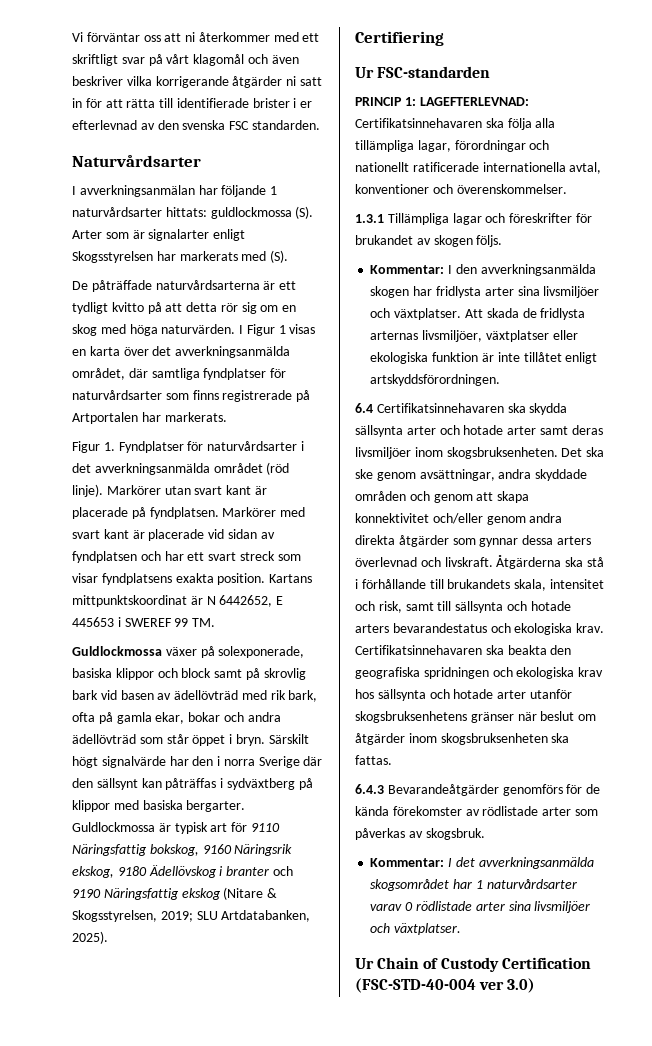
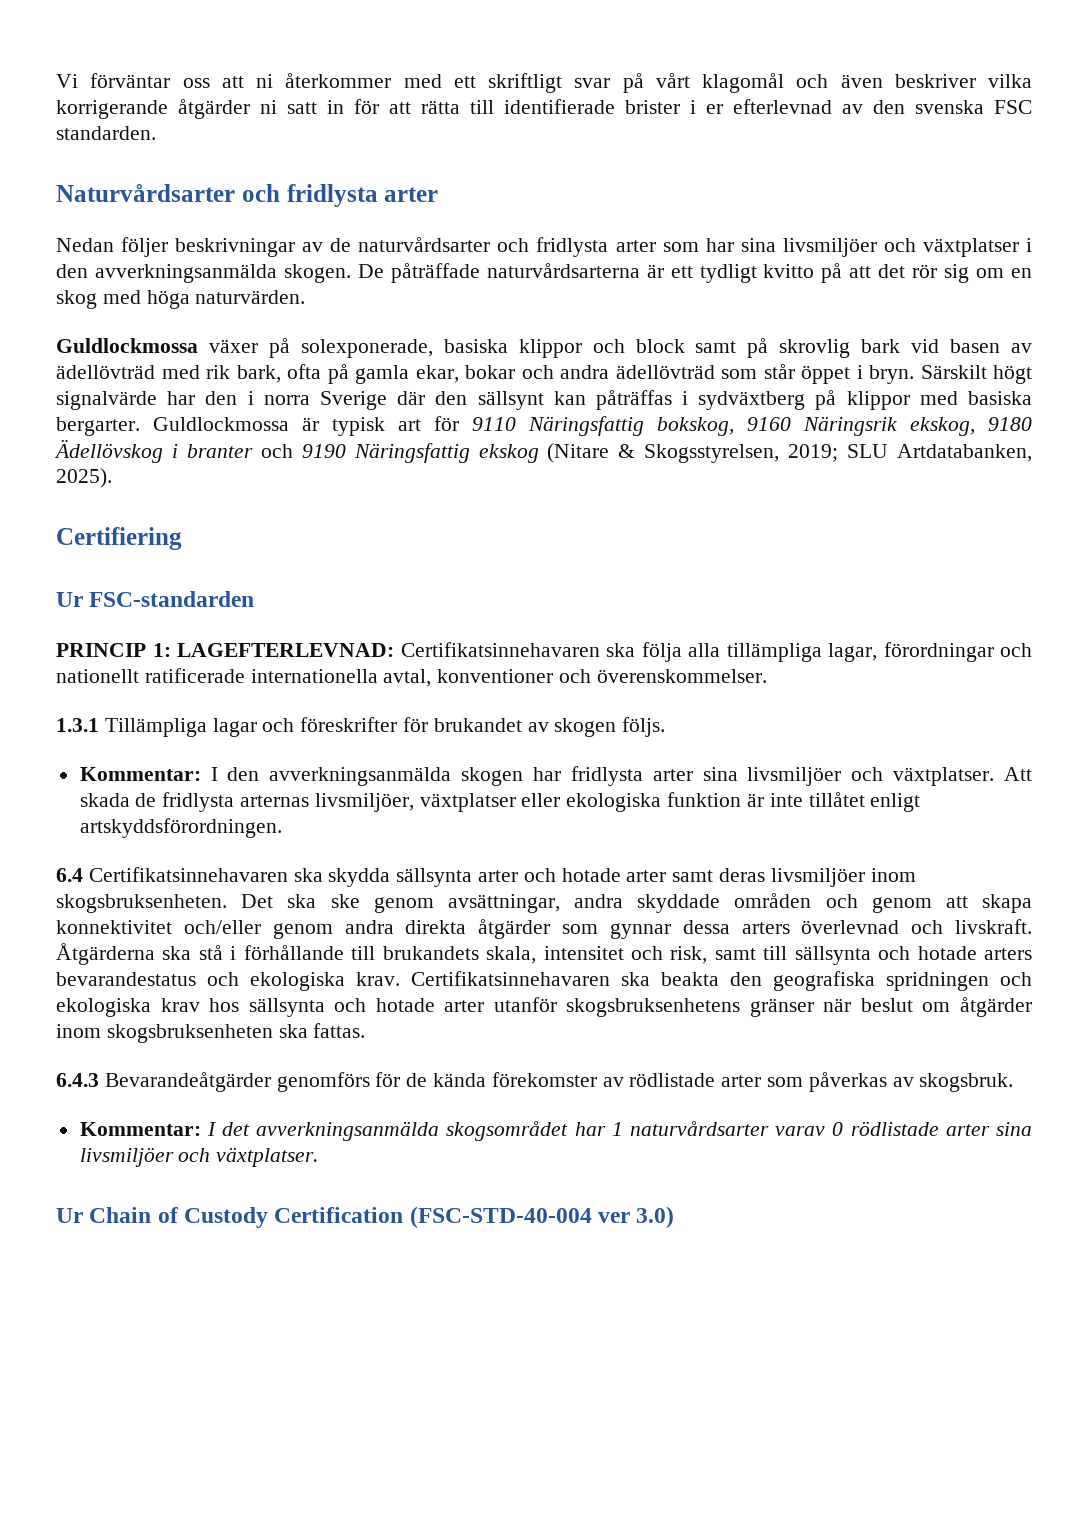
- Naturvårdsarter
- I avverkningsanmälan har följande 1 naturvårdsarter hittats: guldlockmossa (S). Arter som är signalarter enligt Skogsstyrelsen har markerats med (S).
- De påträffade naturvårdsarterna är ett tydligt kvitto på att detta rör sig om en skog med höga naturvärden. I Figur 1 visas en karta över det avverkningsanmälda området, där samtliga fyndplatser för naturvårdsarter som finns registrerade på Artportalen har markerats.
- Figur 1. Fyndplatser för naturvårdsarter i det avverkningsanmälda området (röd linje). Markörer utan svart kant är placerade på fyndplatsen. Markörer med svart kant är placerade vid sidan av fyndplatsen och har ett svart streck som visar fyndplatsens exakta position. Kartans mittpunktskoordinat är N 6442652, E 445653 i SWEREF 99 TM.
+ Naturvårdsarter och fridlysta arter
+ Nedan följer beskrivningar av de naturvårdsarter och fridlysta arter som har sina livsmiljöer och växtplatser i den avverkningsanmälda skogen. De påträffade naturvårdsarterna är ett tydligt kvitto på att det rör sig om en skog med höga naturvärden.

